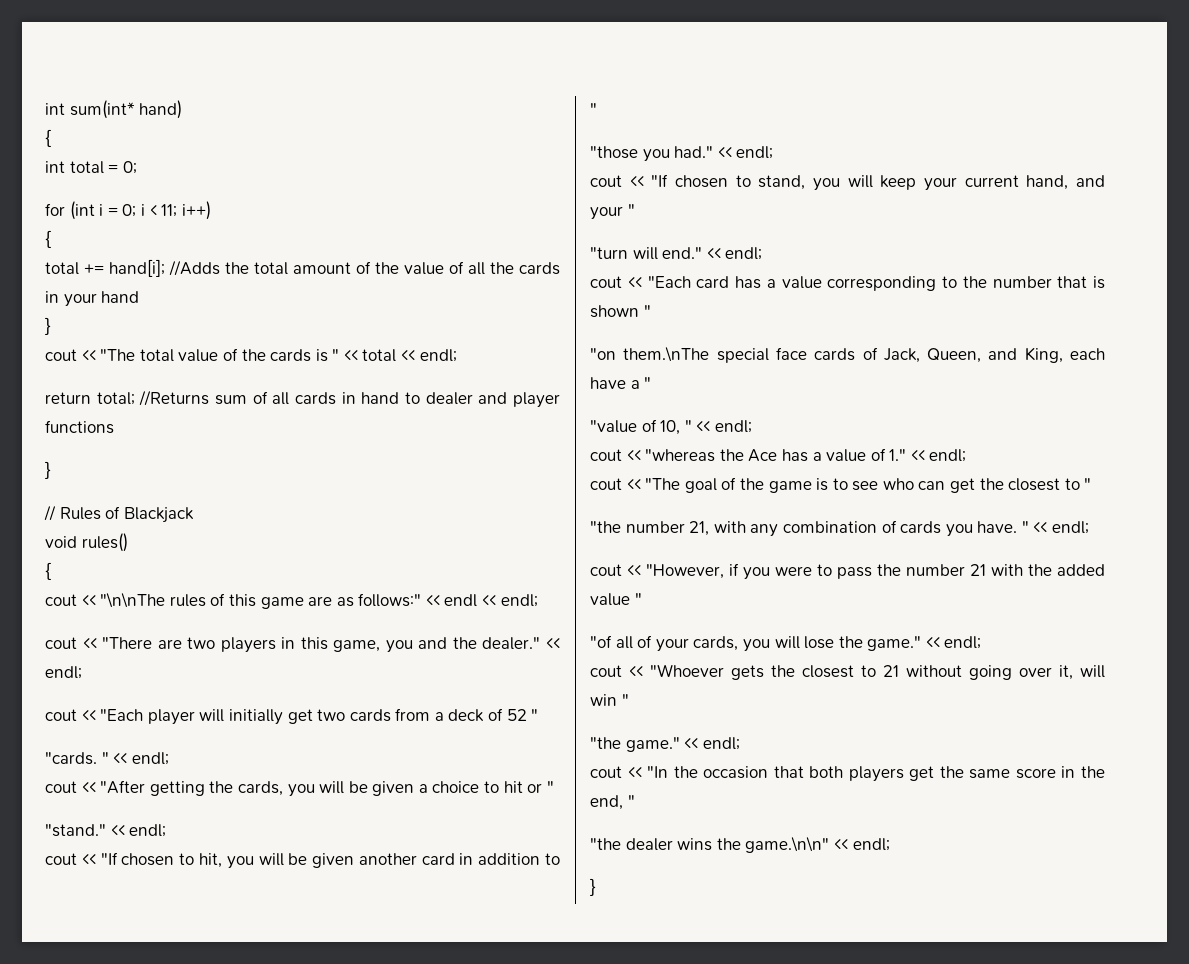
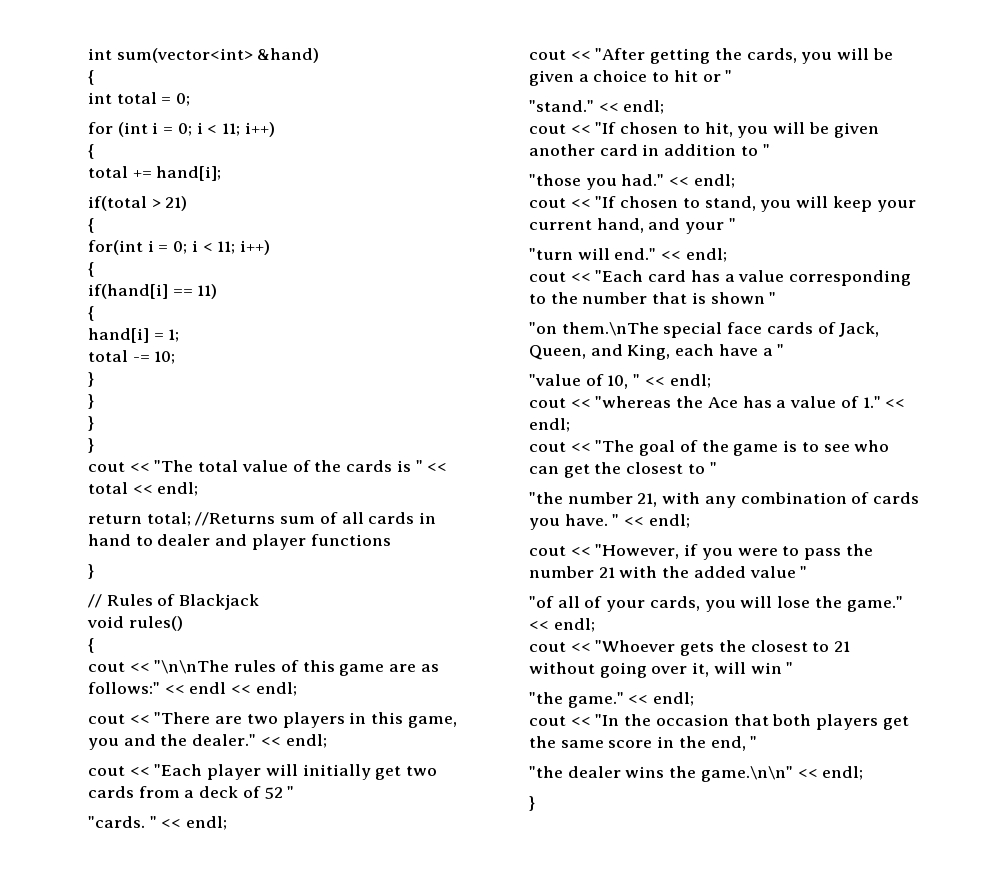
- int sum(int* hand)
+ int sum(vector<int> &hand)
- total += hand[i]; //Adds the total amount of the value of all the cards in your hand
+ total += hand[i];
+ if(total > 21)
+ {
+ for(int i = 0; i < 11; i++)
+ {
+ if(hand[i] == 11)
+ {
+ hand[i] = 1;
+ total -= 10;
+ }
+ }
+ }

